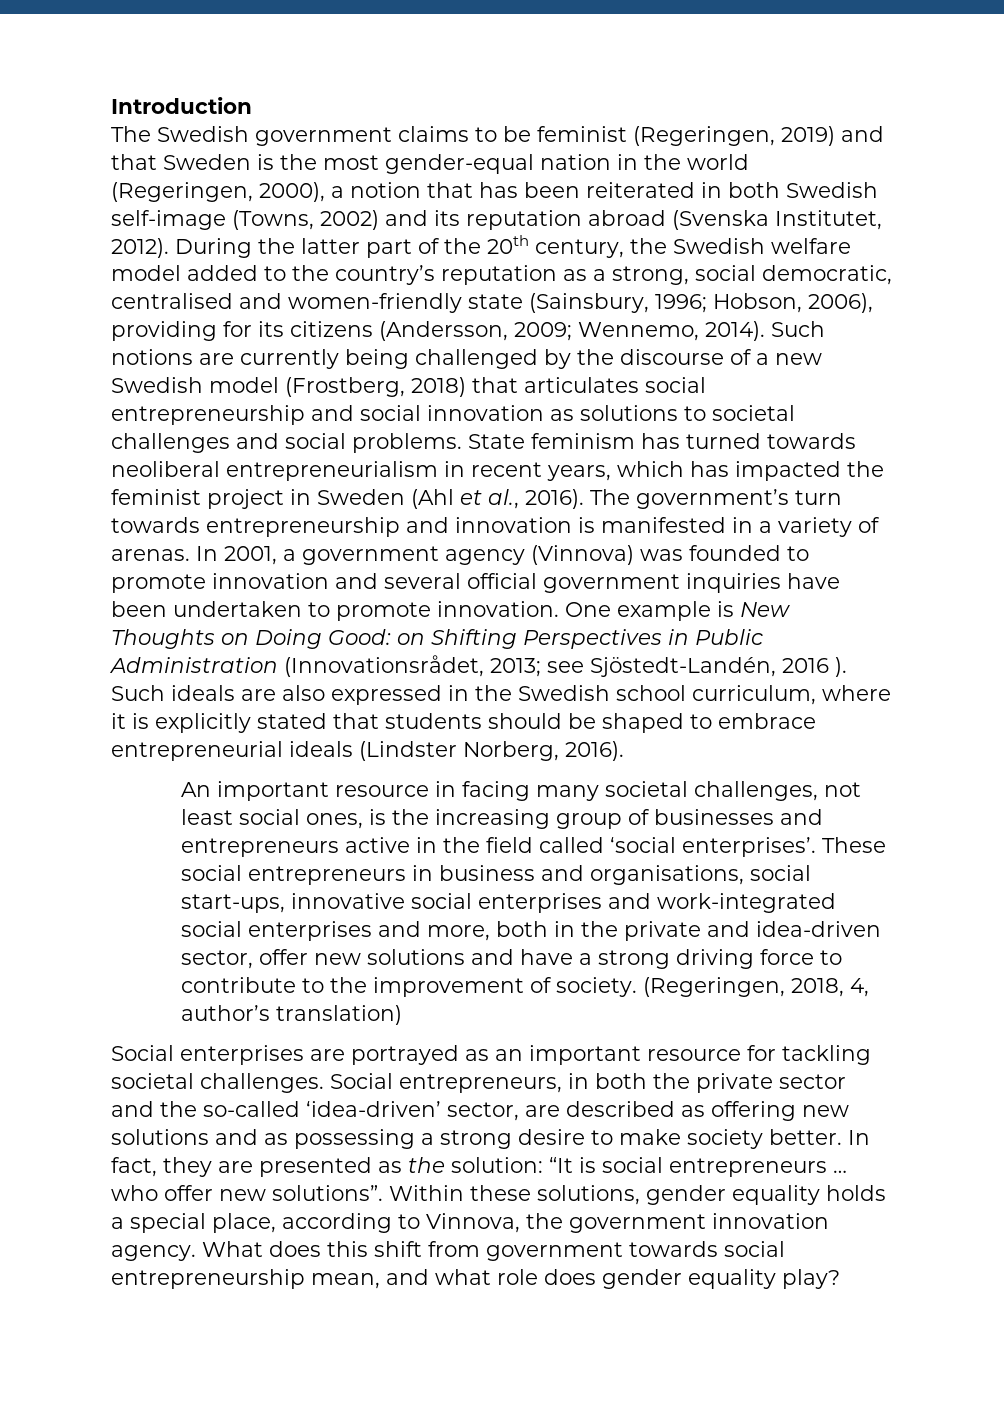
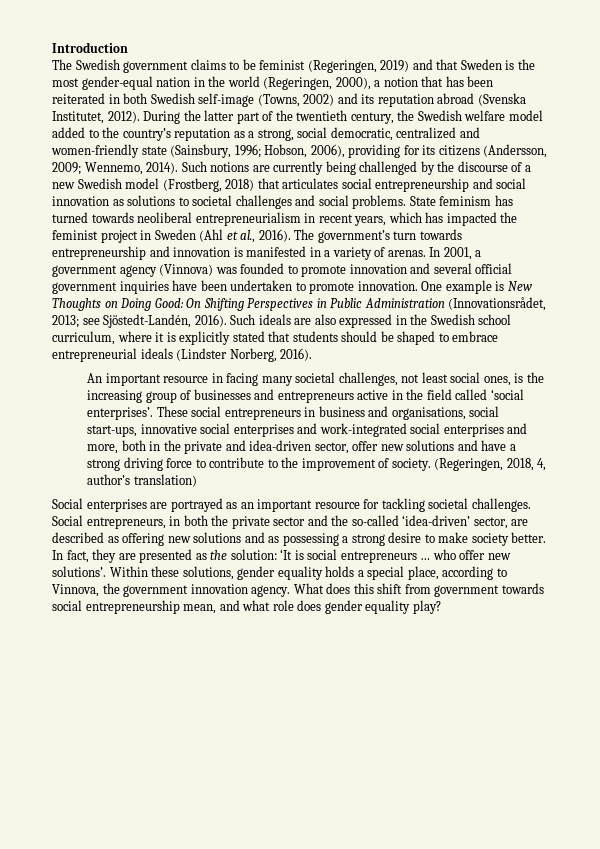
- During the latter part of the 20th century, the Swedish welfare model added to the country’s reputation as a strong, social democratic, centralised and women-friendly state (Sainsbury, 1996; Hobson, 2006), providing for its citizens (Andersson, 2009; Wennemo, 2014).
+ During the latter part of the twentieth century, the Swedish welfare model added to the country’s reputation as a strong, social democratic, centralized and women-friendly state (Sainsbury, 1996; Hobson, 2006), providing for its citizens (Andersson, 2009; Wennemo, 2014).
- One example is New Thoughts on Doing Good: on Shifting Perspectives in Public Administration (Innovationsrådet, 2013; see Sjöstedt-Landén, 2016 ).
+ One example is New Thoughts on Doing Good: On Shifting Perspectives in Public Administration (Innovationsrådet, 2013; see Sjöstedt-Landén, 2016).
- In fact, they are presented as the solution: “It is social entrepreneurs … who offer new solutions”.
+ In fact, they are presented as the solution: ‘It is social entrepreneurs … who offer new solutions’.

